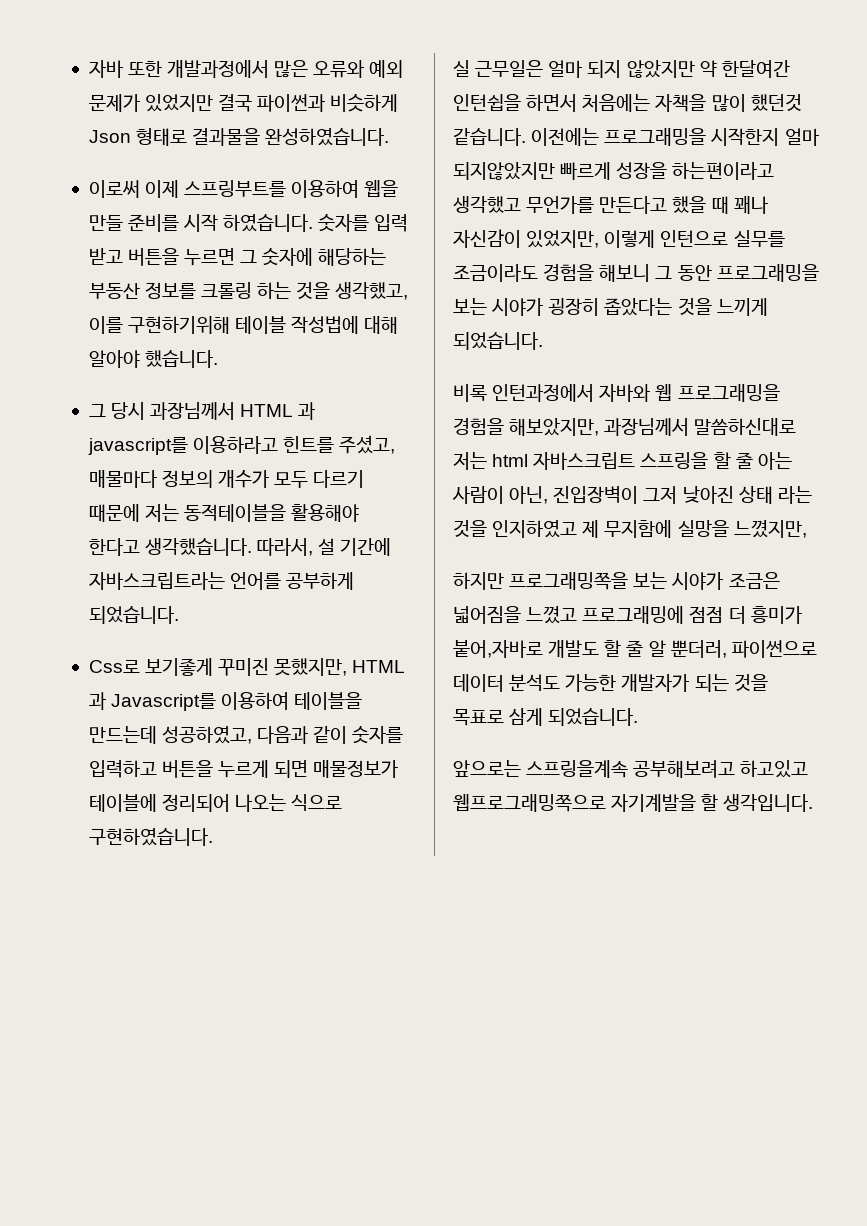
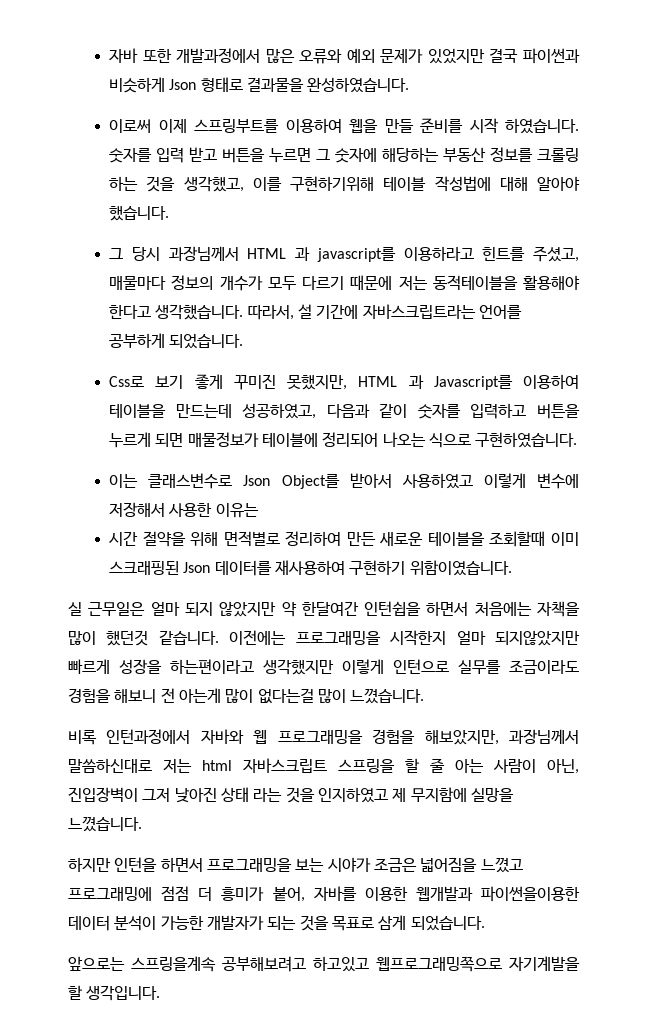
- Css로 보기좋게 꾸미진 못했지만, HTML 과 Javascript를 이용하여 테이블을 만드는데 성공하였고, 다음과 같이 숫자를 입력하고 버튼을 누르게 되면 매물정보가 테이블에 정리되어 나오는 식으로 구현하였습니다.
+ Css로 보기 좋게 꾸미진 못했지만, HTML 과 Javascript를 이용하여 테이블을 만드는데 성공하였고, 다음과 같이 숫자를 입력하고 버튼을 누르게 되면 매물정보가 테이블에 정리되어 나오는 식으로 구현하였습니다.
+ 이는 클래스변수로 Json Object를 받아서 사용하였고 이렇게 변수에 저장해서 사용한 이유는
+ 시간 절약을 위해 면적별로 정리하여 만든 새로운 테이블을 조회할때 이미 스크래핑된 Json 데이터를 재사용하여 구현하기 위함이였습니다.
- 이전에는 프로그래밍을 시작한지 얼마 되지않았지만 빠르게 성장을 하는편이라고 생각했고 무언가를 만든다고 했을 때 꽤나 자신감이 있었지만, 이렇게 인턴으로 실무를 조금이라도 경험을 해보니 그 동안 프로그래밍을 보는 시야가 굉장히 좁았다는 것을 느끼게 되었습니다.
+ 이전에는 프로그래밍을 시작한지 얼마 되지않았지만 빠르게 성장을 하는편이라고 생각했지만 이렇게 인턴으로 실무를 조금이라도 경험을 해보니 전 아는게 많이 없다는걸 많이 느꼈습니다.
- 비록 인턴과정에서 자바와 웹 프로그래밍을 경험을 해보았지만, 과장님께서 말씀하신대로 저는 html 자바스크립트 스프링을 할 줄 아는 사람이 아닌, 진입장벽이 그저 낮아진 상태 라는 것을 인지하였고 제 무지함에 실망을 느꼈지만,
+ 비록 인턴과정에서 자바와 웹 프로그래밍을 경험을 해보았지만, 과장님께서 말씀하신대로 저는 html 자바스크립트 스프링을 할 줄 아는 사람이 아닌, 진입장벽이 그저 낮아진 상태 라는 것을 인지하였고 제 무지함에 실망을 느꼈습니다.
- 하지만 프로그래밍쪽을 보는 시야가 조금은 넓어짐을 느꼈고 프로그래밍에 점점 더 흥미가 붙어,자바로 개발도 할 줄 알 뿐더러, 파이썬으로 데이터 분석도 가능한 개발자가 되는 것을 목표로 삼게 되었습니다.
+ 하지만 인턴을 하면서 프로그래밍을 보는 시야가 조금은 넓어짐을 느꼈고 프로그래밍에 점점 더 흥미가 붙어, 자바를 이용한 웹개발과 파이썬을이용한 데이터 분석이 가능한 개발자가 되는 것을 목표로 삼게 되었습니다.

